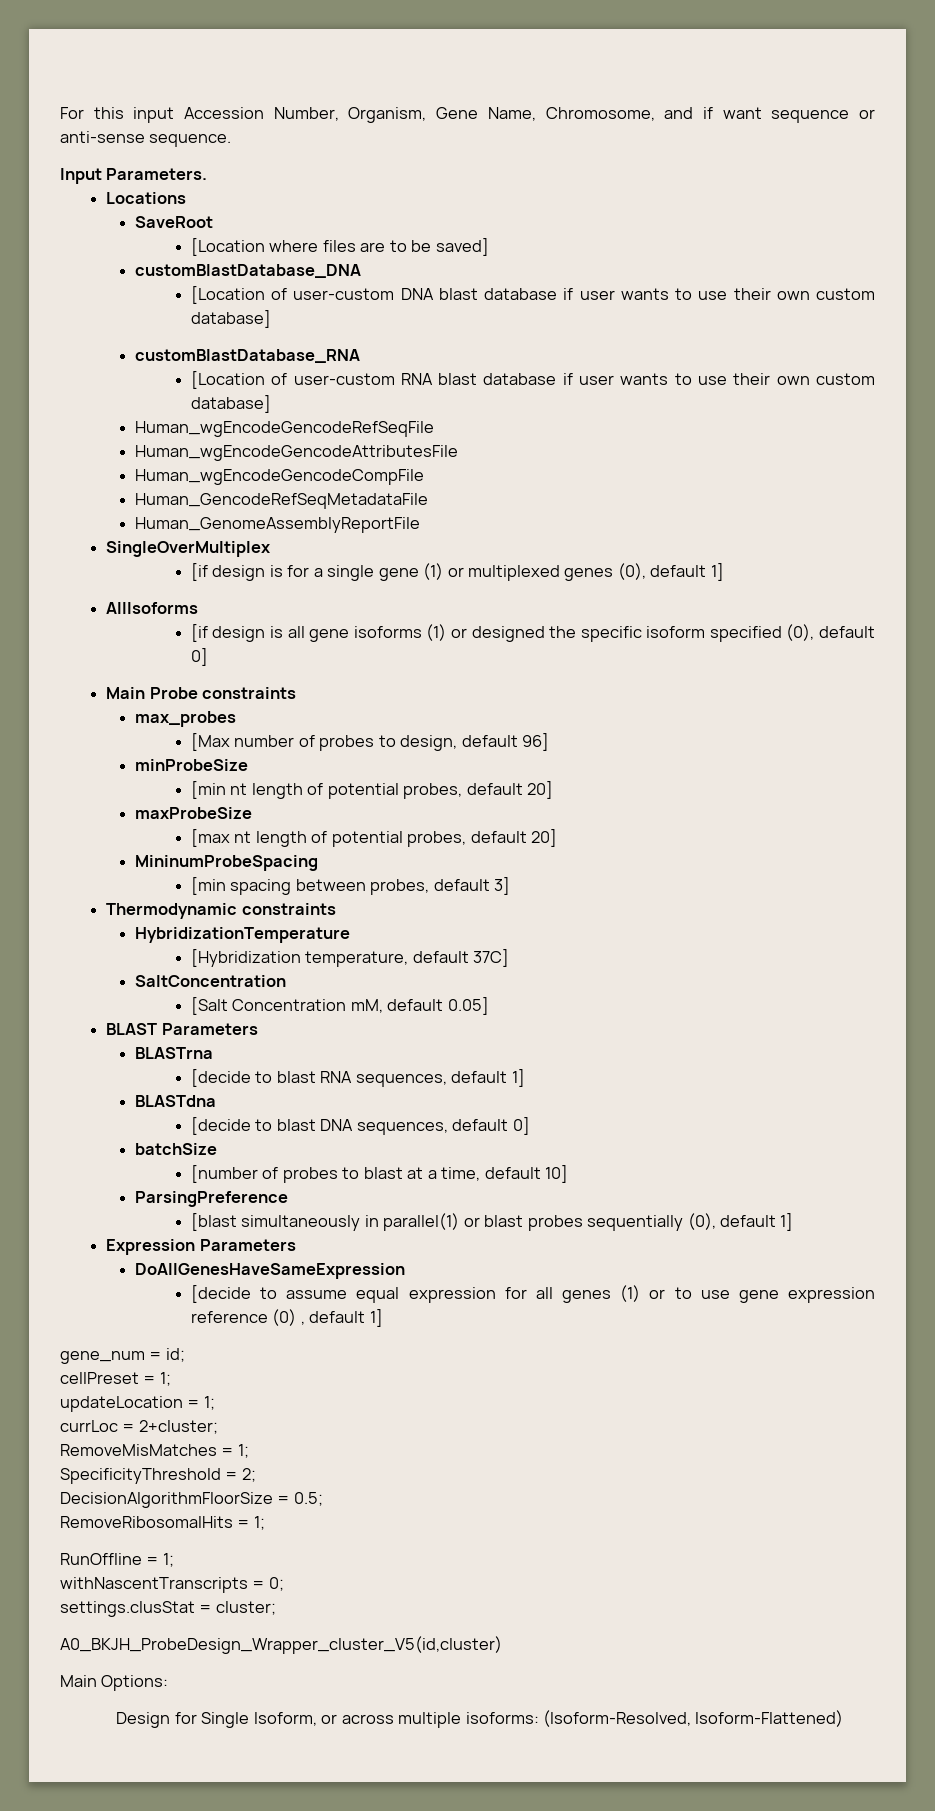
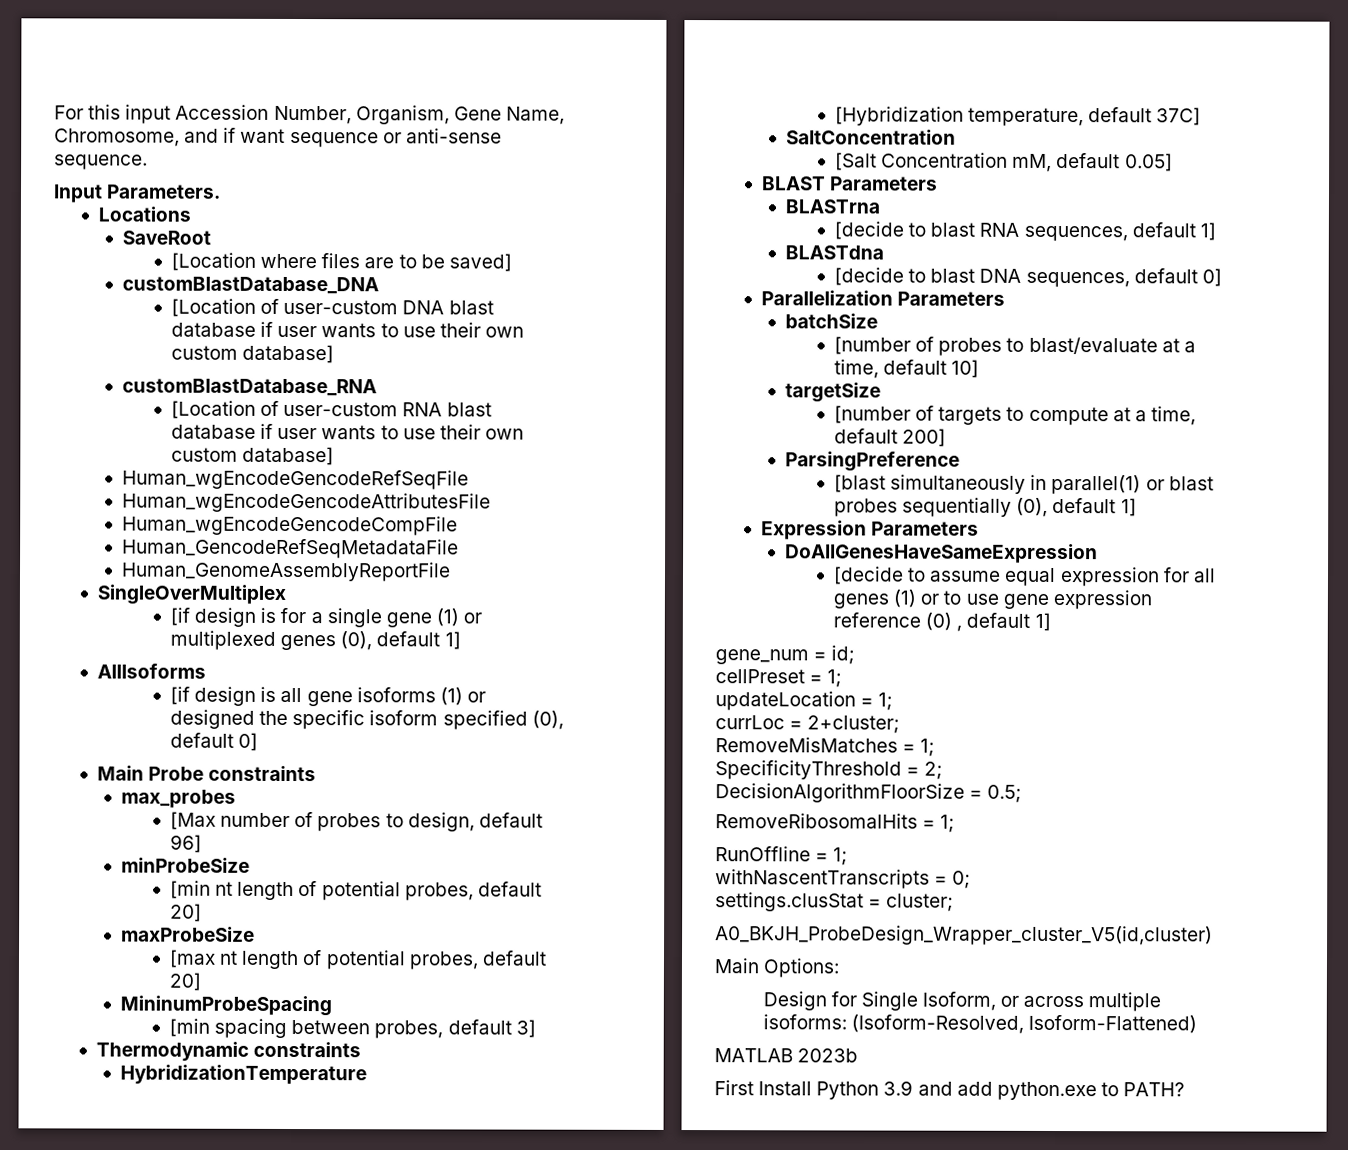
+ Parallelization Parameters
- [number of probes to blast at a time, default 10]
+ [number of probes to blast/evaluate at a time, default 10]
+ targetSize
+ [number of targets to compute at a time, default 200]
+ MATLAB 2023b
+ First Install Python 3.9 and add python.exe to PATH?

